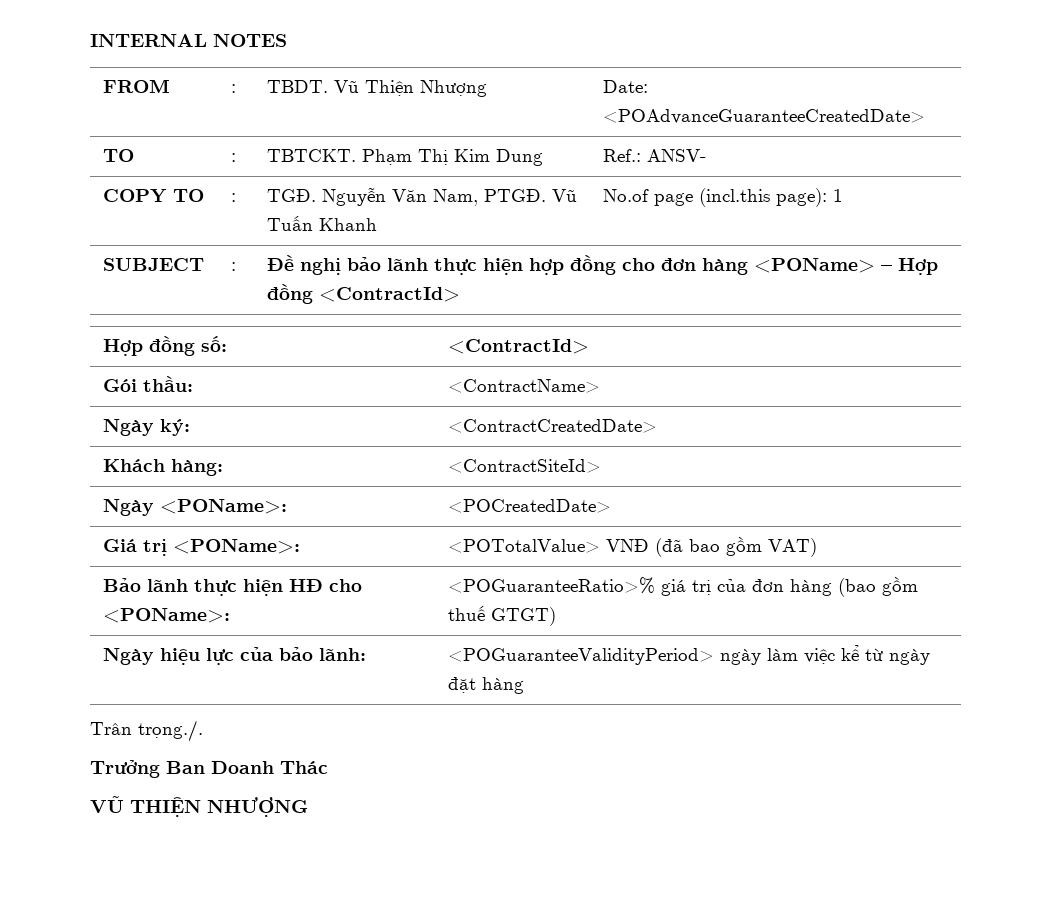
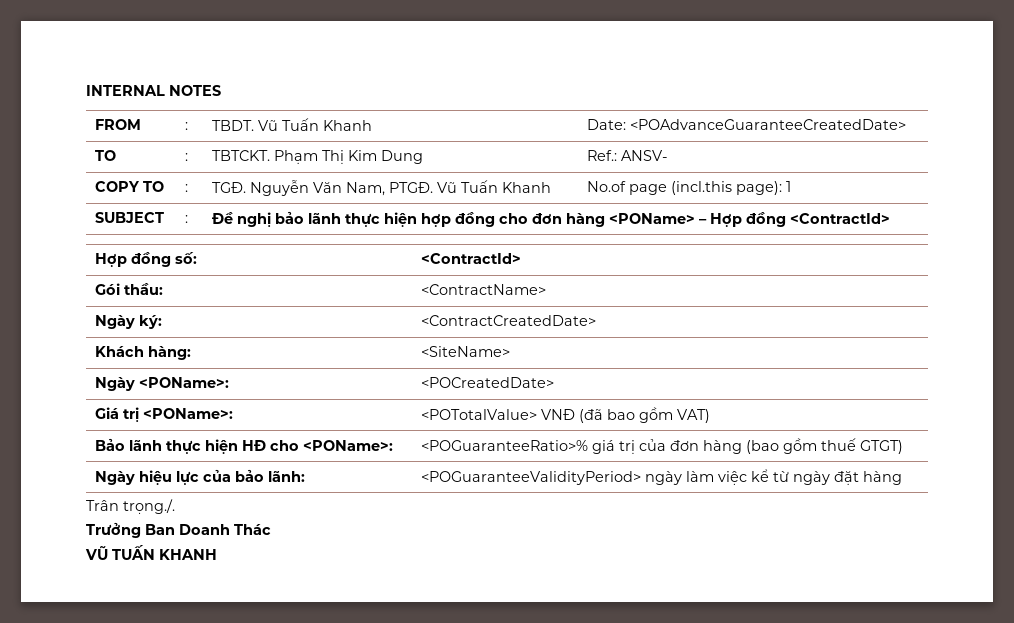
- FROM | : | TBDT. Vũ Thiện Nhượng | Date: <POAdvanceGuaranteeCreatedDate>
+ FROM | : | TBDT. Vũ Tuấn Khanh | Date: <POAdvanceGuaranteeCreatedDate>
- Khách hàng: | <ContractSiteId>
+ Khách hàng: | <SiteName>
- VŨ THIỆN NHƯỢNG
+ VŨ TUẤN KHANH

